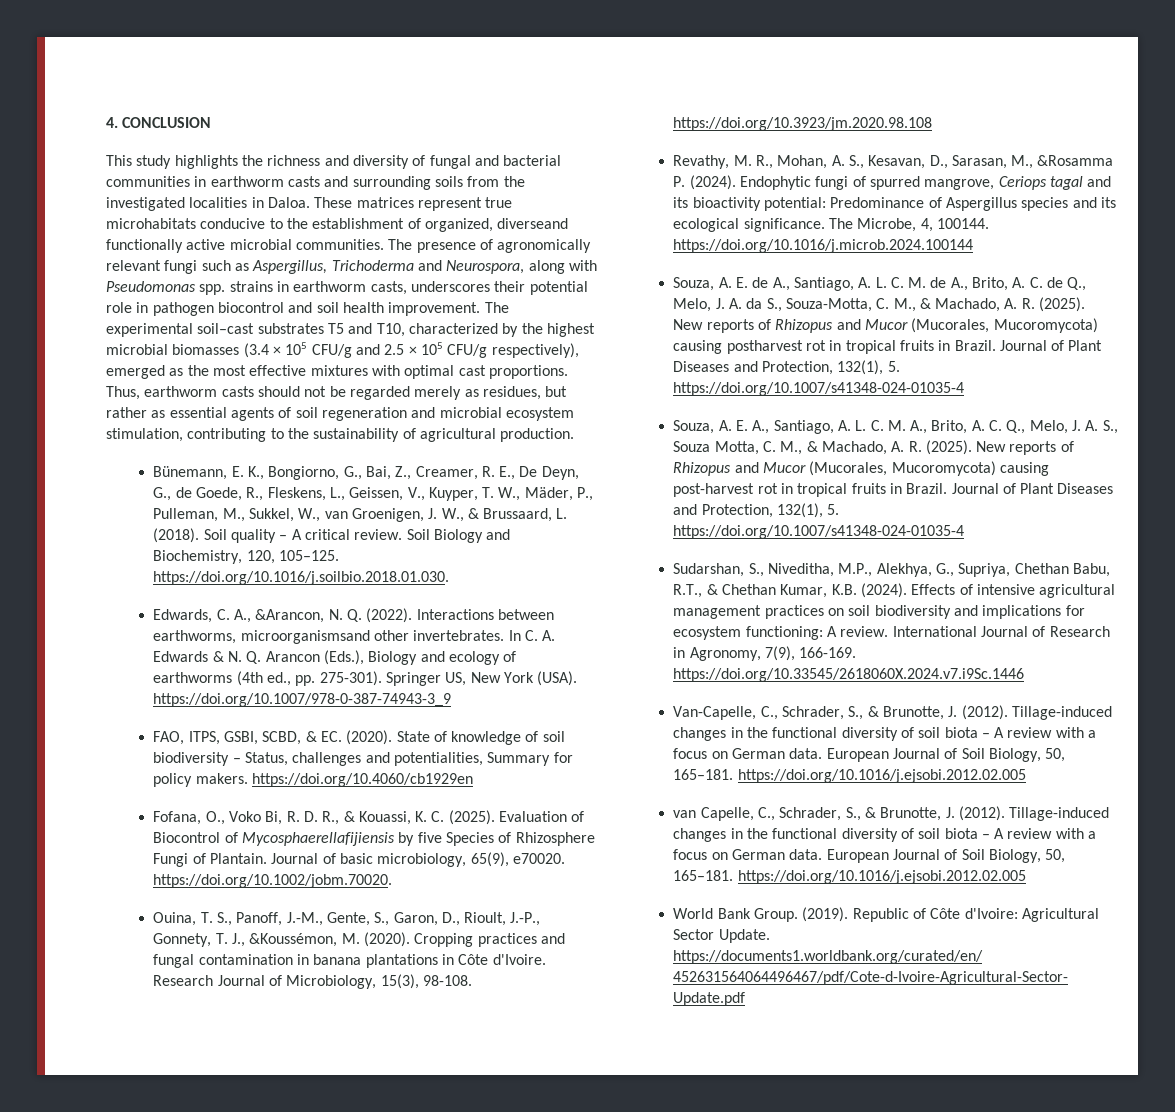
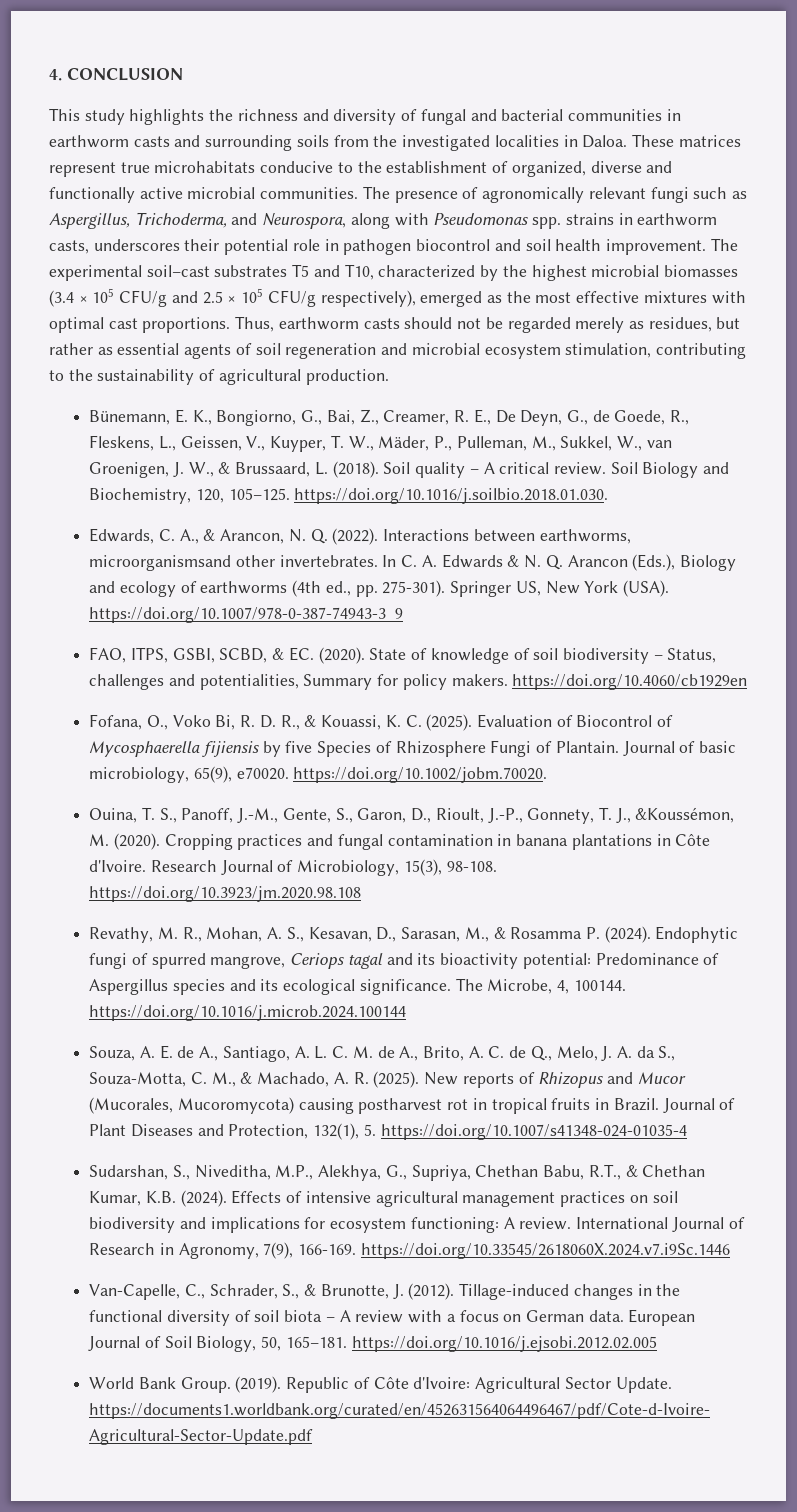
- These matrices represent true microhabitats conducive to the establishment of organized, diverseand functionally active microbial communities.
+ These matrices represent true microhabitats conducive to the establishment of organized, diverse and functionally active microbial communities.
- The presence of agronomically relevant fungi such as Aspergillus, Trichoderma and Neurospora, along with Pseudomonas spp. strains in earthworm casts, underscores their potential role in pathogen biocontrol and soil health improvement.
+ The presence of agronomically relevant fungi such as Aspergillus, Trichoderma, and Neurospora, along with Pseudomonas spp. strains in earthworm casts, underscores their potential role in pathogen biocontrol and soil health improvement.
- Edwards, C. A., &Arancon, N. Q. (2022).
+ Edwards, C. A., & Arancon, N. Q. (2022).
- Evaluation of Biocontrol of Mycosphaerellafijiensis by five Species of Rhizosphere Fungi of Plantain.
+ Evaluation of Biocontrol of Mycosphaerella fijiensis by five Species of Rhizosphere Fungi of Plantain.
- Revathy, M. R., Mohan, A. S., Kesavan, D., Sarasan, M., &Rosamma P. (2024).
+ Revathy, M. R., Mohan, A. S., Kesavan, D., Sarasan, M., & Rosamma P. (2024).
- Souza, A. E. A., Santiago, A. L. C. M. A., Brito, A. C. Q., Melo, J. A. S., Souza Motta, C. M., & Machado, A. R. (2025). New reports of Rhizopus and Mucor (Mucorales, Mucoromycota) causing post-harvest rot in tropical fruits in Brazil. Journal of Plant Diseases and Protection, 132(1), 5. https://doi.org/10.1007/s41348-024-01035-4
- van Capelle, C., Schrader, S., & Brunotte, J. (2012). Tillage-induced changes in the functional diversity of soil biota – A review with a focus on German data. European Journal of Soil Biology, 50, 165–181. https://doi.org/10.1016/j.ejsobi.2012.02.005

